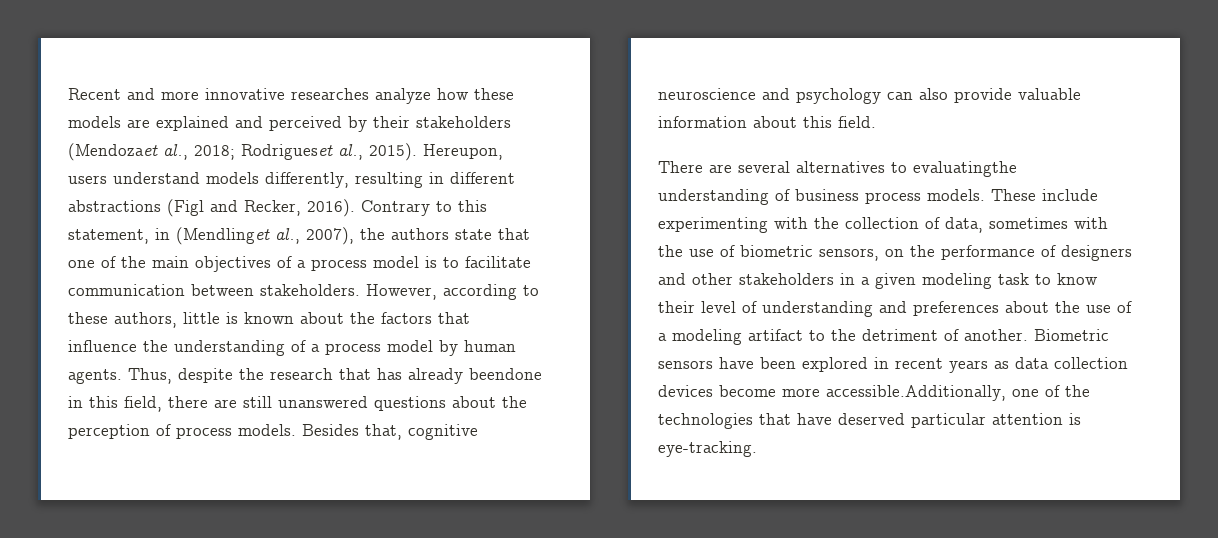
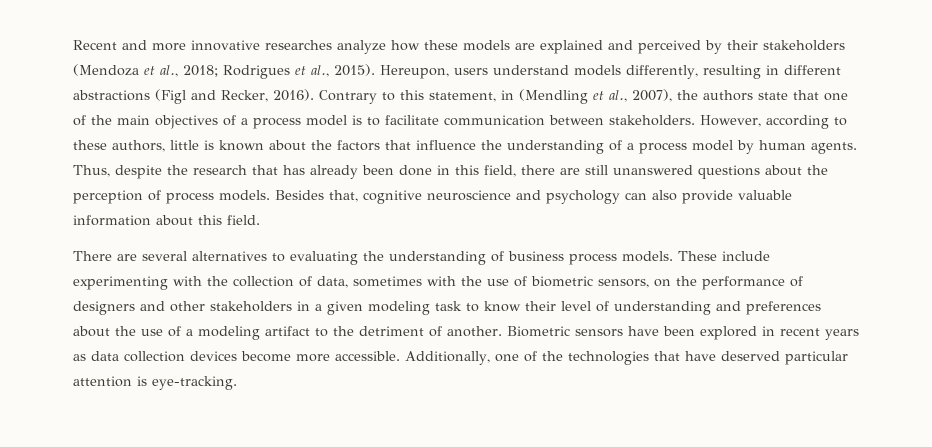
- Recent and more innovative researches analyze how these models are explained and perceived by their stakeholders (Mendozaet al., 2018; Rodrigueset al., 2015).
+ Recent and more innovative researches analyze how these models are explained and perceived by their stakeholders (Mendoza et al., 2018; Rodrigues et al., 2015).
- Contrary to this statement, in (Mendlinget al., 2007), the authors state that one of the main objectives of a process model is to facilitate communication between stakeholders.
+ Contrary to this statement, in (Mendling et al., 2007), the authors state that one of the main objectives of a process model is to facilitate communication between stakeholders.
- Thus, despite the research that has already beendone in this field, there are still unanswered questions about the perception of process models.
+ Thus, despite the research that has already been done in this field, there are still unanswered questions about the perception of process models.
- There are several alternatives to evaluatingthe understanding of business process models.
+ There are several alternatives to evaluating the understanding of business process models.
- Biometric sensors have been explored in recent years as data collection devices become more accessible.Additionally, one of the technologies that have deserved particular attention is eye-tracking.
+ Biometric sensors have been explored in recent years as data collection devices become more accessible. Additionally, one of the technologies that have deserved particular attention is eye-tracking.

